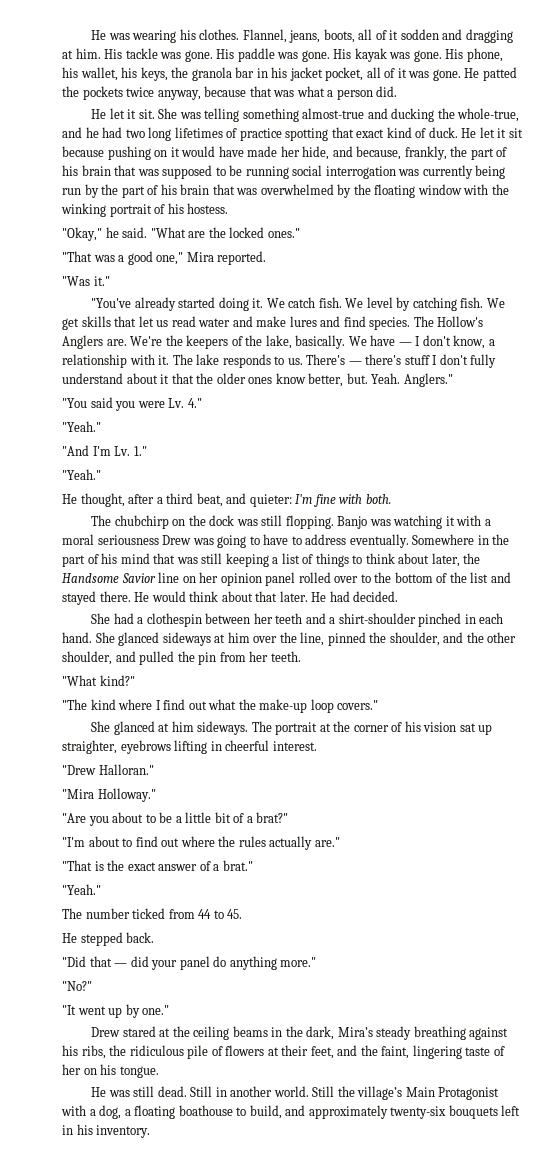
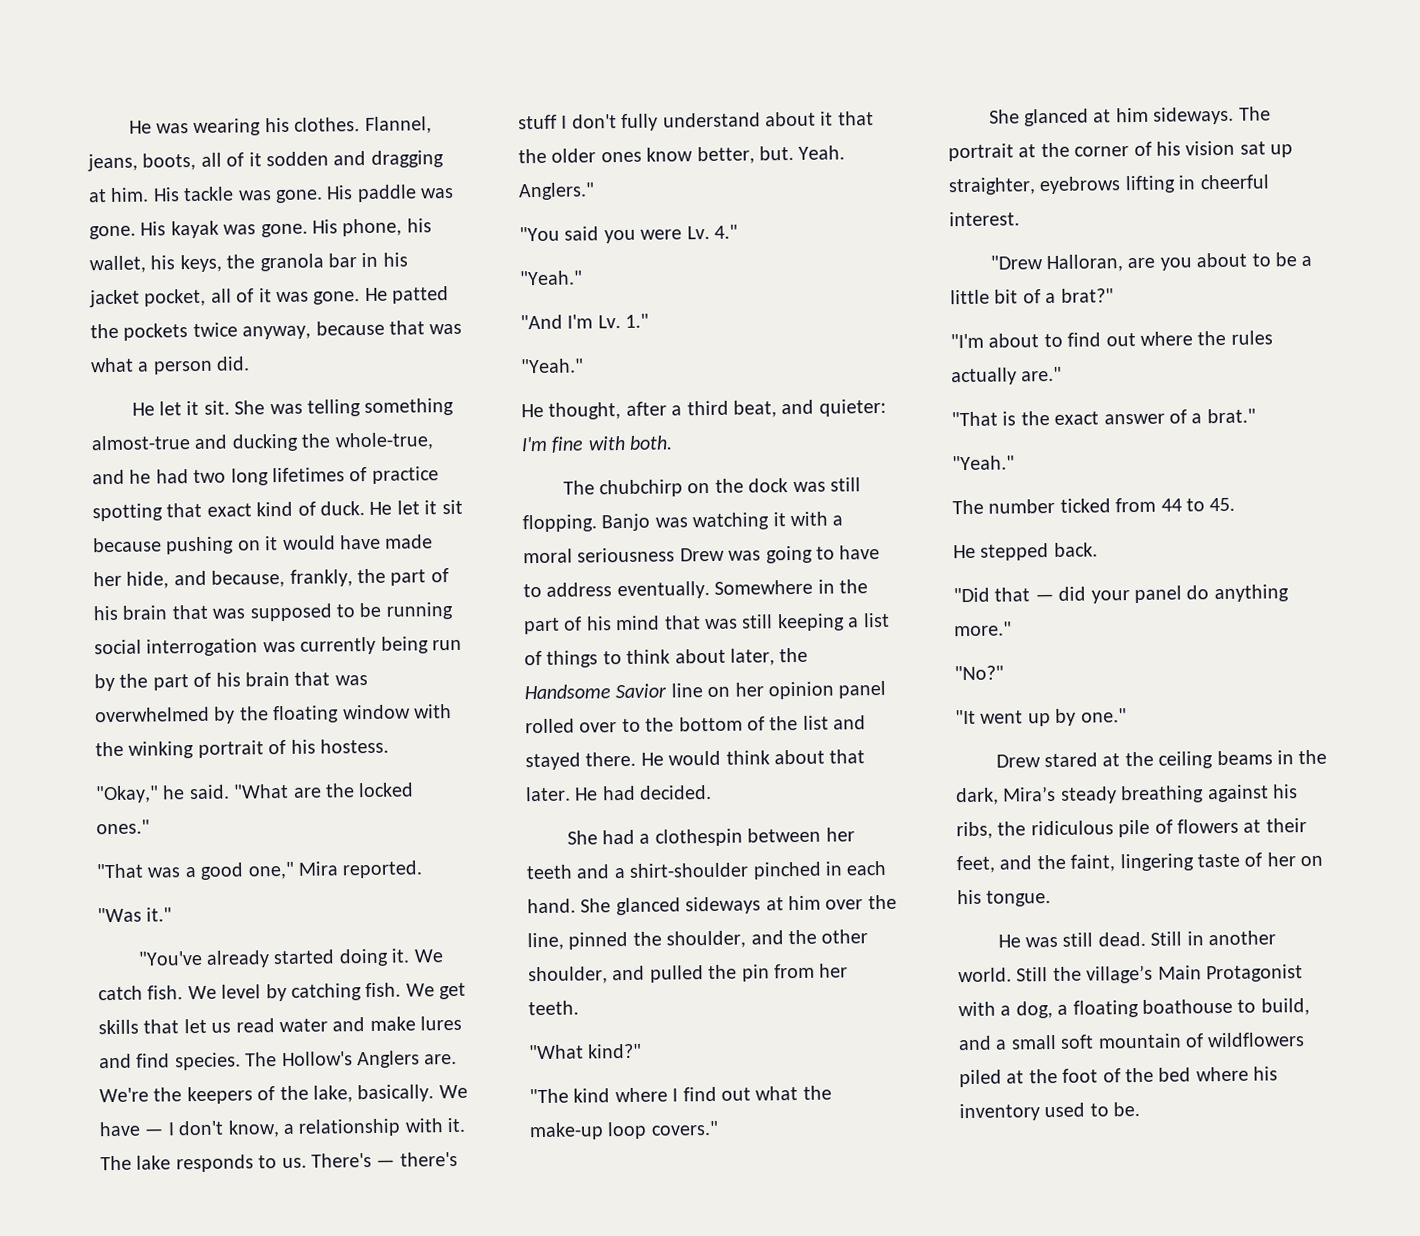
- "Drew Halloran."
- "Mira Holloway."
- "Are you about to be a little bit of a brat?"
+ "Drew Halloran, are you about to be a little bit of a brat?"
- Still the village’s Main Protagonist with a dog, a floating boathouse to build, and approximately twenty-six bouquets left in his inventory.
+ Still the village’s Main Protagonist with a dog, a floating boathouse to build, and a small soft mountain of wildflowers piled at the foot of the bed where his inventory used to be.

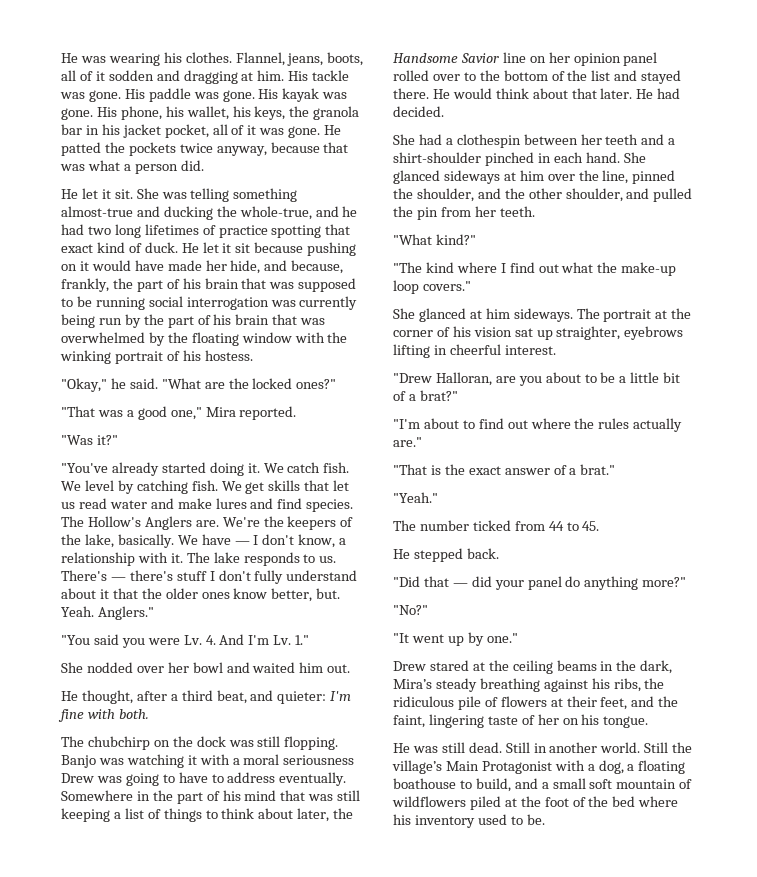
- "What are the locked ones."
+ "What are the locked ones?"
- "Was it."
+ "Was it?"
- "You said you were Lv. 4."
- "Yeah."
- "And I'm Lv. 1."
- "Yeah."
+ "You said you were Lv. 4. And I'm Lv. 1."
+ She nodded over her bowl and waited him out.
- "Did that — did your panel do anything more."
+ "Did that — did your panel do anything more?"

